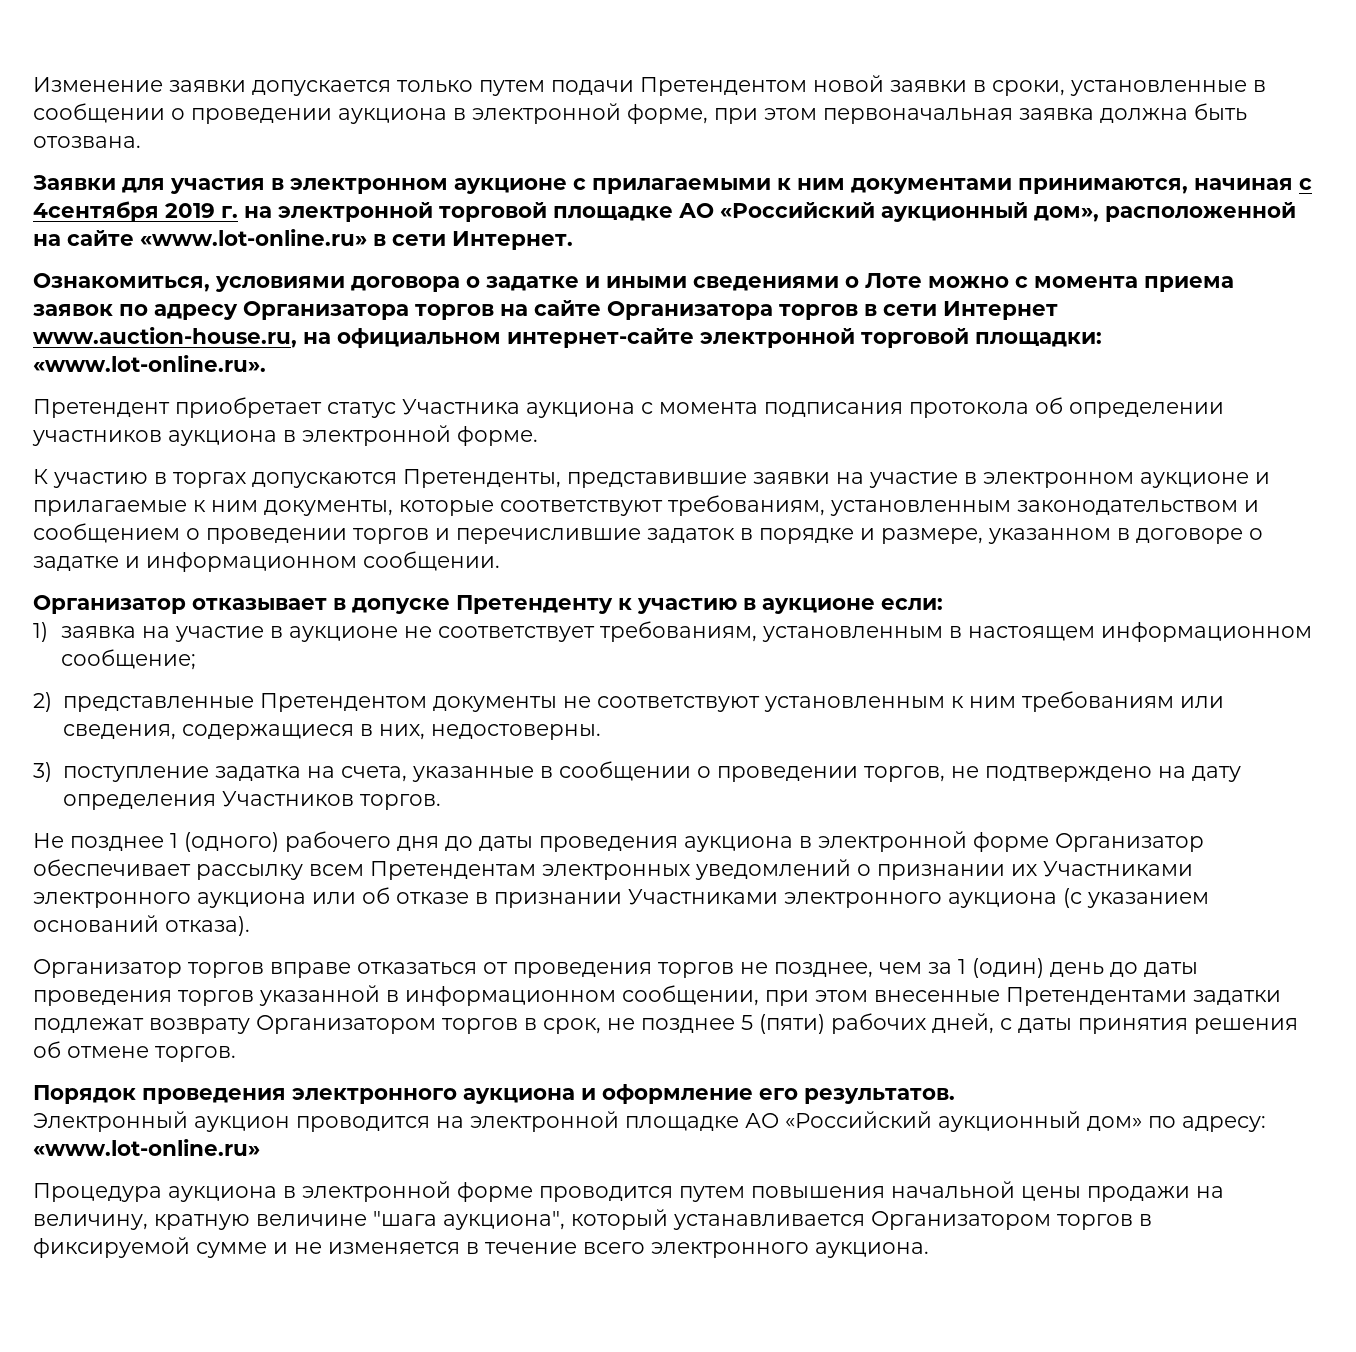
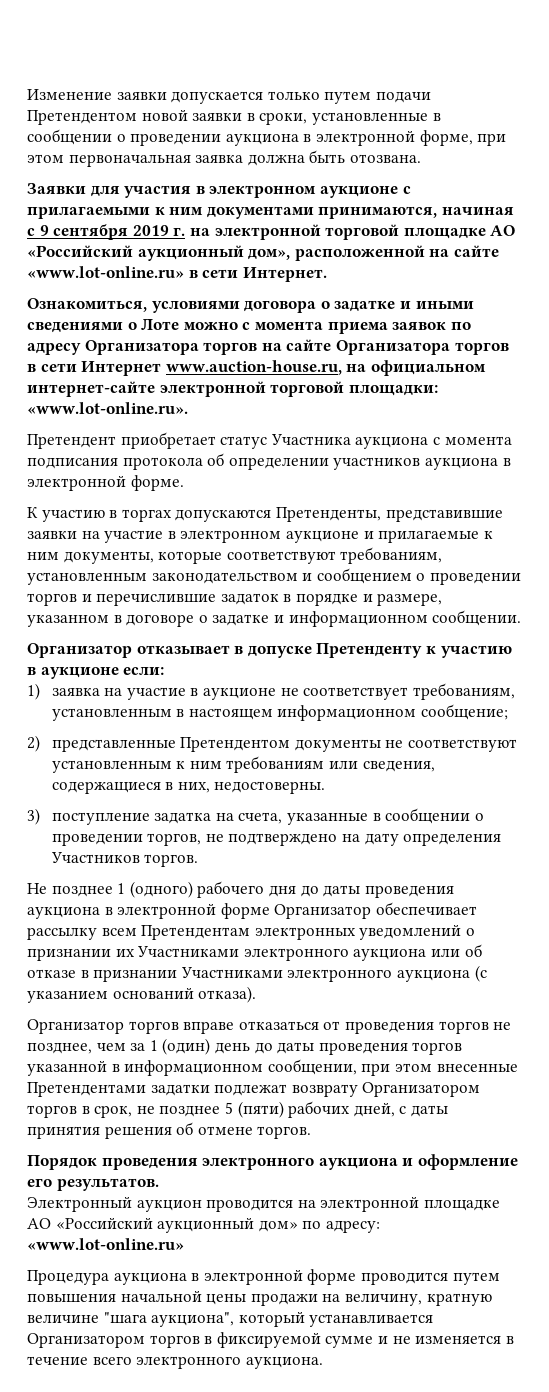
- Заявки для участия в электронном аукционе с прилагаемыми к ним документами принимаются, начиная с 4сентября 2019 г. на электронной торговой площадке АО «Российский аукционный дом», расположенной на сайте «www.lot-online.ru» в сети Интернет.
+ Заявки для участия в электронном аукционе с прилагаемыми к ним документами принимаются, начиная с 9 сентября 2019 г. на электронной торговой площадке АО «Российский аукционный дом», расположенной на сайте «www.lot-online.ru» в сети Интернет.

